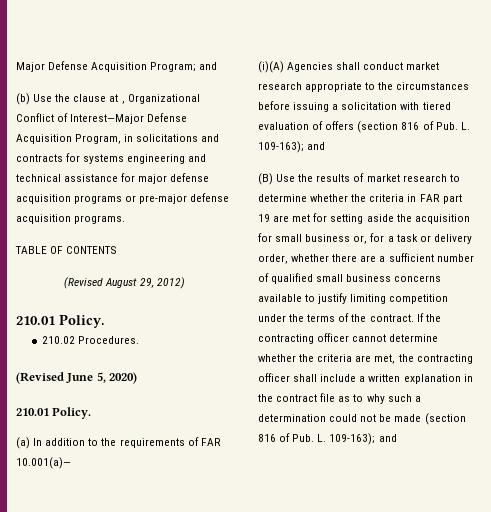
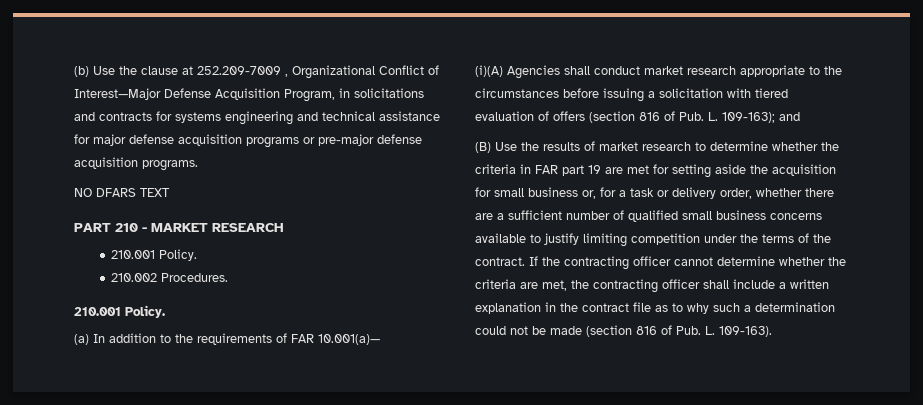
- Major Defense Acquisition Program; and
- (b) Use the clause at , Organizational Conflict of Interest—Major Defense Acquisition Program, in solicitations and contracts for systems engineering and technical assistance for major defense acquisition programs or pre-major defense acquisition programs.
+ (b) Use the clause at 252.209-7009 , Organizational Conflict of Interest—Major Defense Acquisition Program, in solicitations and contracts for systems engineering and technical assistance for major defense acquisition programs or pre-major defense acquisition programs.
- TABLE OF CONTENTS
- (Revised August 29, 2012)
- 210.01 Policy.
- 210.02 Procedures.
- (Revised June 5, 2020)
- 210.01 Policy.
+ NO DFARS TEXT
+ PART 210 - MARKET RESEARCH
+ 210.001 Policy.
+ 210.002 Procedures.
+ 210.001 Policy.
- If the contracting officer cannot determine whether the criteria are met, the contracting officer shall include a written explanation in the contract file as to why such a determination could not be made (section 816 of Pub. L. 109-163); and
+ If the contracting officer cannot determine whether the criteria are met, the contracting officer shall include a written explanation in the contract file as to why such a determination could not be made (section 816 of Pub. L. 109-163).

